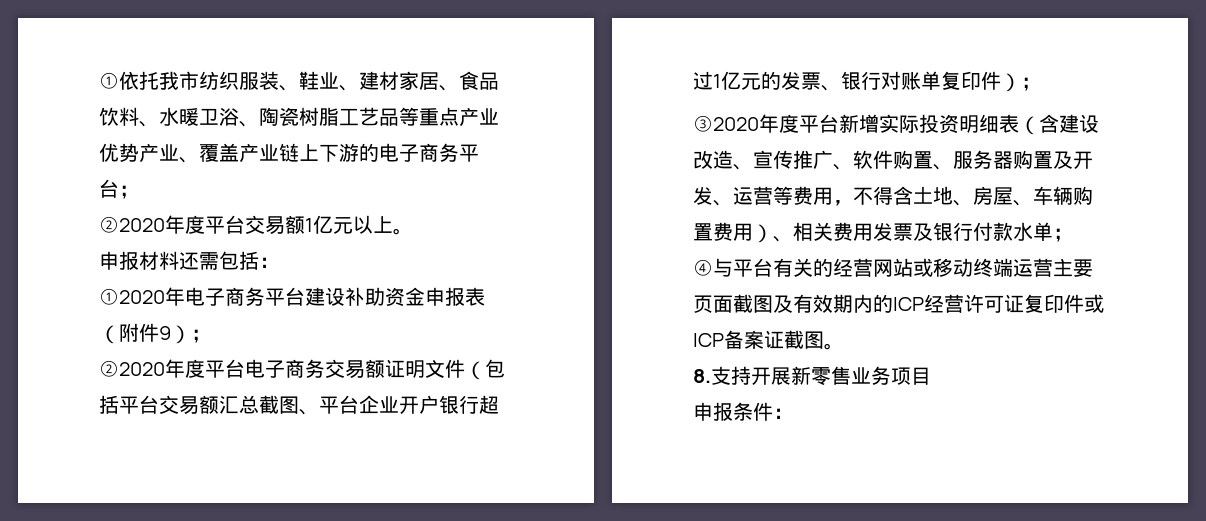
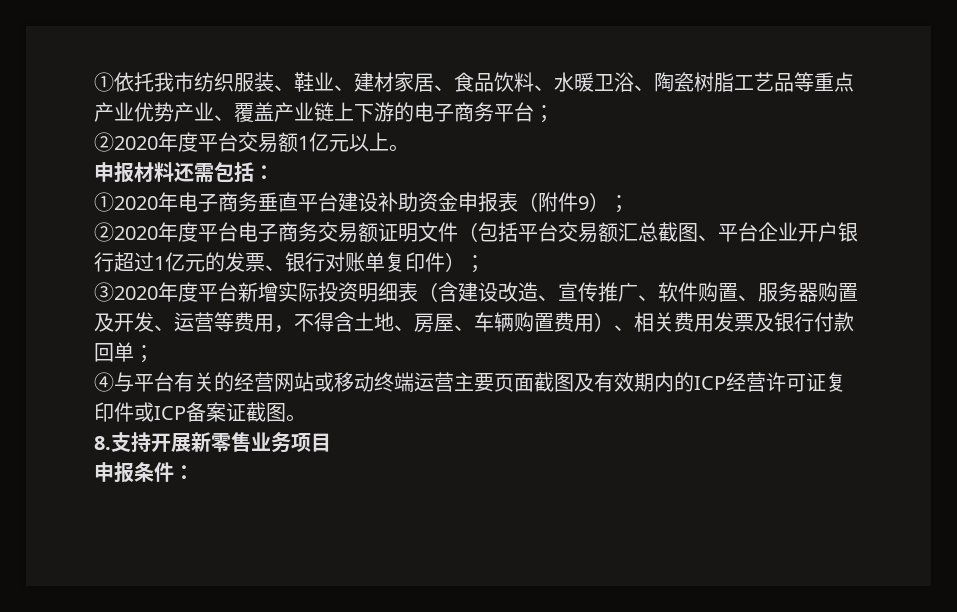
- ①2020年电子商务平台建设补助资金申报表（附件9）；
+ ①2020年电子商务垂直平台建设补助资金申报表（附件9）；
- ③2020年度平台新增实际投资明细表（含建设改造、宣传推广、软件购置、服务器购置及开发、运营等费用，不得含土地、房屋、车辆购置费用）、相关费用发票及银行付款水单；
+ ③2020年度平台新增实际投资明细表（含建设改造、宣传推广、软件购置、服务器购置及开发、运营等费用，不得含土地、房屋、车辆购置费用）、相关费用发票及银行付款回单；

